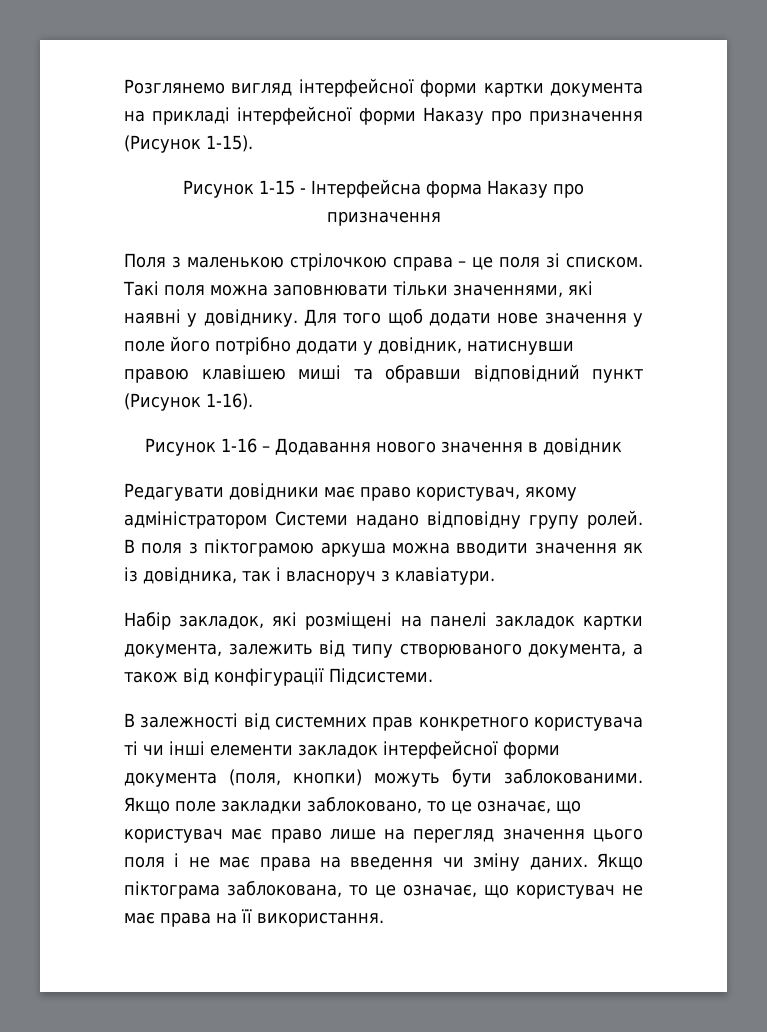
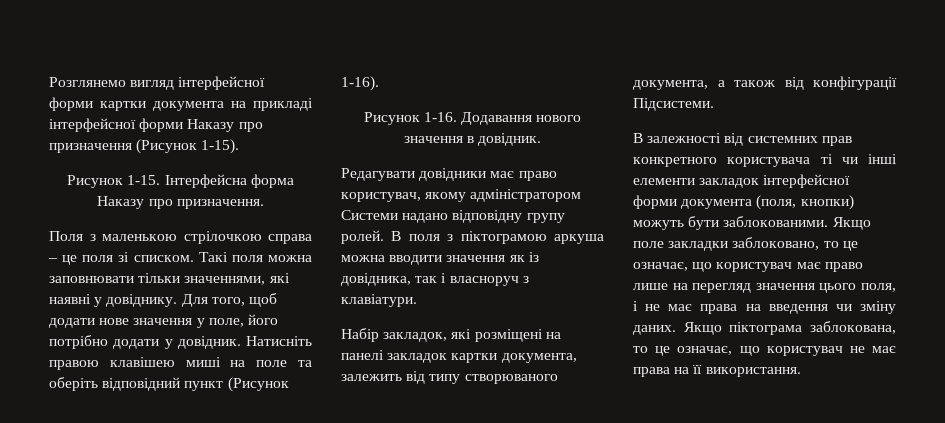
- Рисунок 1-15 - Інтерфейсна форма Наказу про призначення
+ Рисунок 1-15. Інтерфейсна форма Наказу про призначення.
- Для того щоб додати нове значення у поле його потрібно додати у довідник, натиснувши правою клавішею миші та обравши відповідний пункт (Рисунок 1-16).
+ Для того, щоб додати нове значення у поле, його потрібно додати у довідник. Натисніть правою клавішею миші на поле та оберіть відповідний пункт (Рисунок 1-16).
- Рисунок 1-16 – Додавання нового значення в довідник
+ Рисунок 1-16. Додавання нового значення в довідник.
- Якщо поле закладки заблоковано, то це означає, що користувач має право лише на перегляд значення цього поля і не має права на введення чи зміну даних.
+ Якщо поле закладки заблоковано, то це означає, що користувач має право лише на перегляд значення цього поля, і не має права на введення чи зміну даних.

